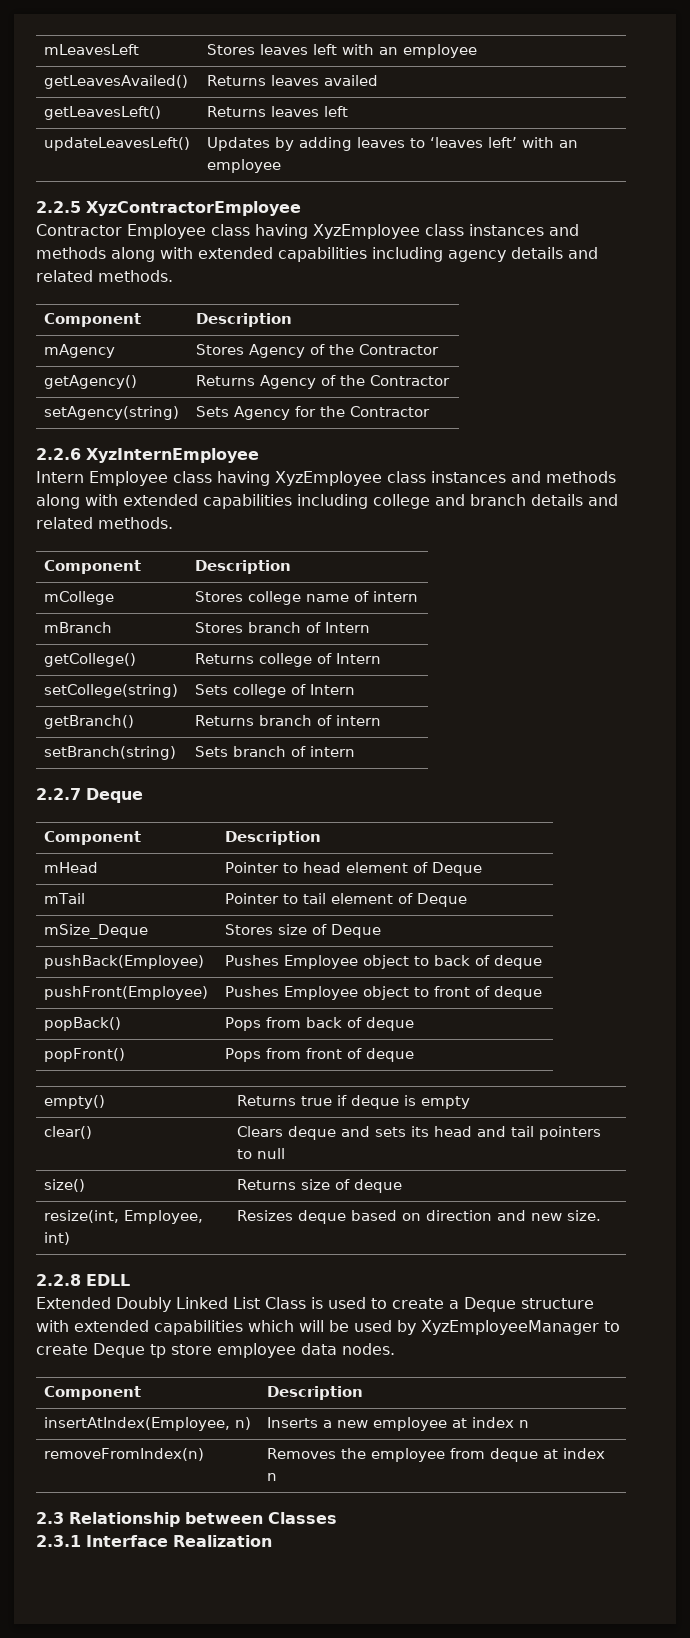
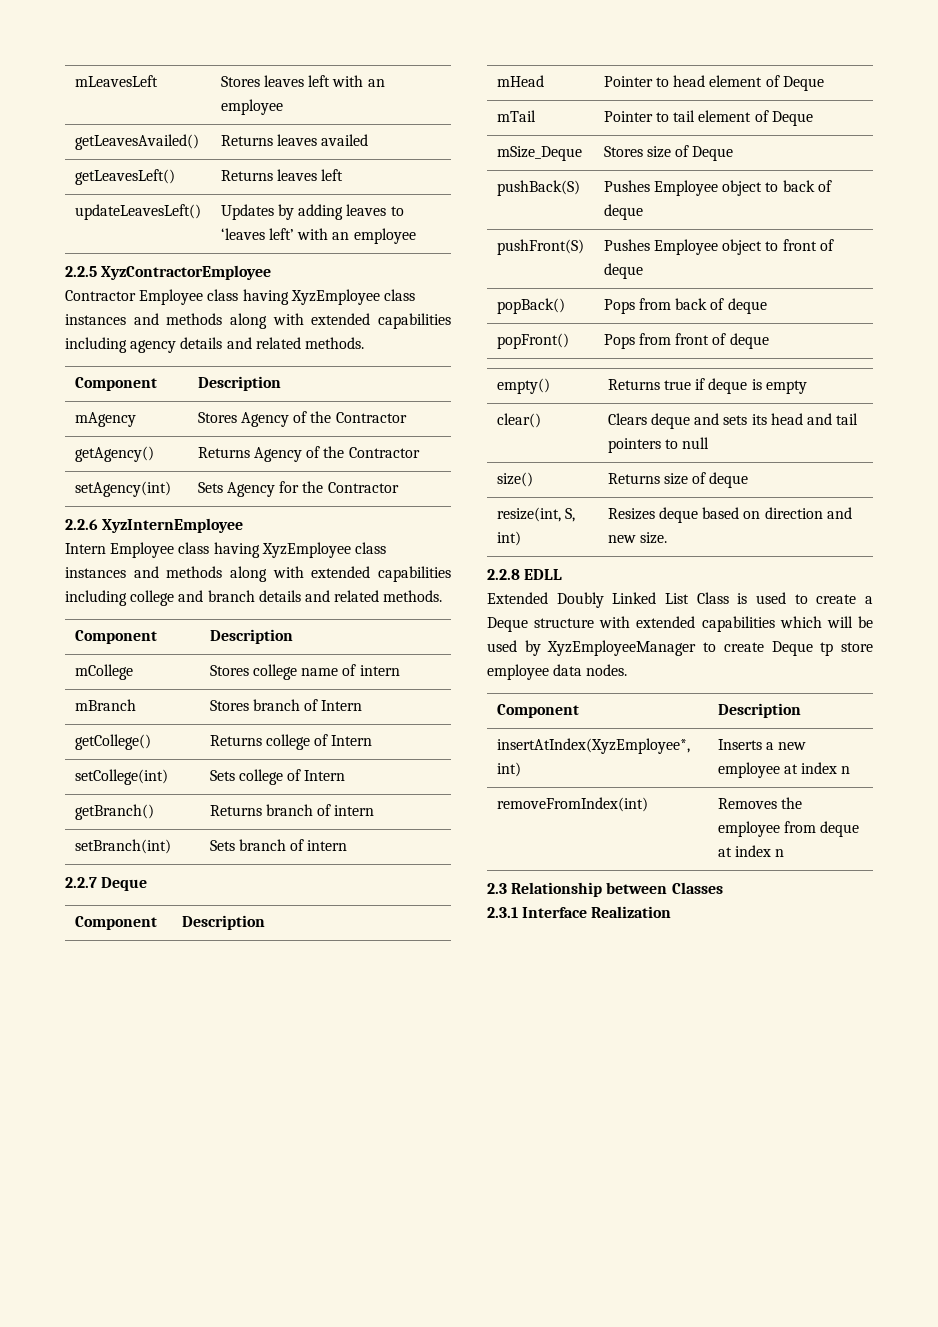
- setAgency(string) | Sets Agency for the Contractor
+ setAgency(int) | Sets Agency for the Contractor
- setCollege(string) | Sets college of Intern
+ setCollege(int) | Sets college of Intern
- setBranch(string) | Sets branch of intern
+ setBranch(int) | Sets branch of intern
- pushBack(Employee) | Pushes Employee object to back of deque
+ pushBack(S) | Pushes Employee object to back of deque
- pushFront(Employee) | Pushes Employee object to front of deque
+ pushFront(S) | Pushes Employee object to front of deque
- resize(int, Employee, int) | Resizes deque based on direction and new size.
+ resize(int, S, int) | Resizes deque based on direction and new size.
- insertAtIndex(Employee, n) | Inserts a new employee at index n
+ insertAtIndex(XyzEmployee*, int) | Inserts a new employee at index n
- removeFromIndex(n) | Removes the employee from deque at index n
+ removeFromIndex(int) | Removes the employee from deque at index n

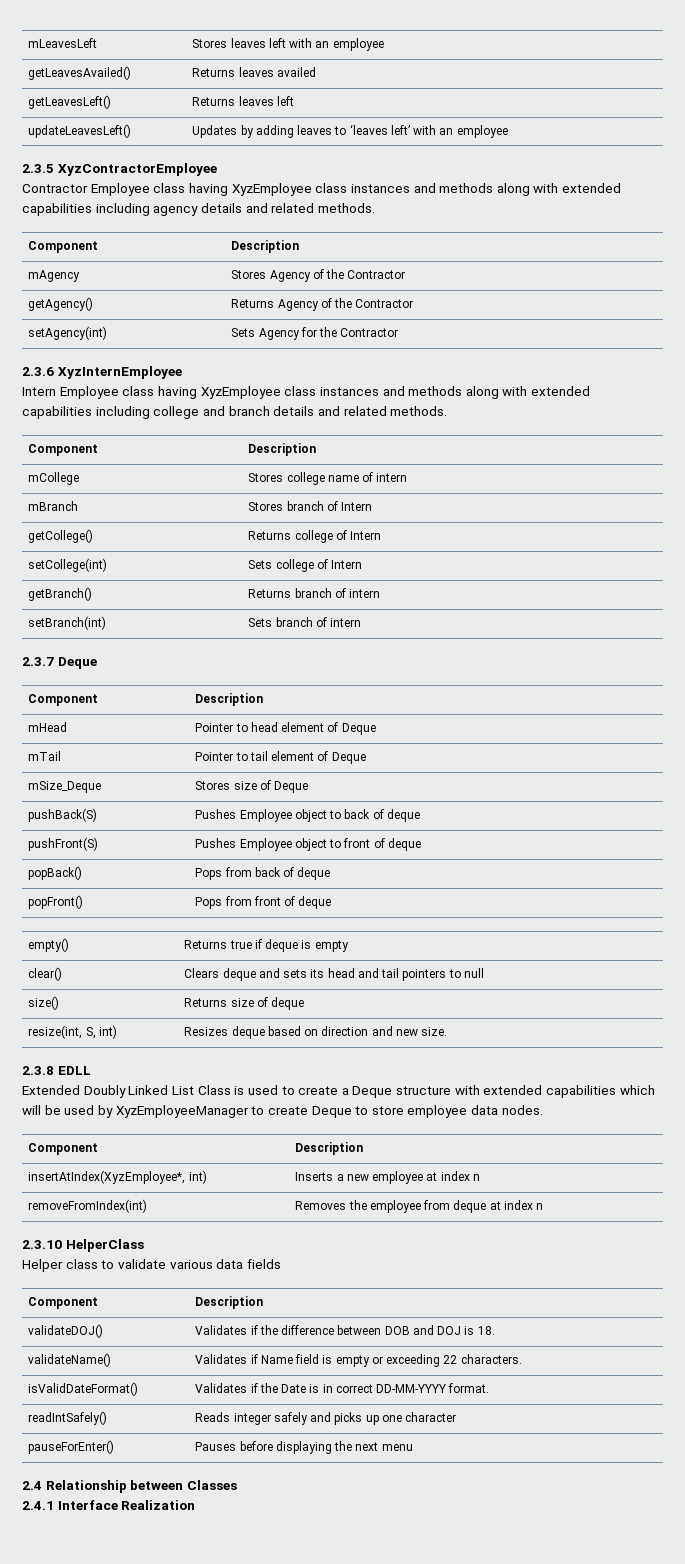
- 2.2.5 XyzContractorEmployee
+ 2.3.5 XyzContractorEmployee
- 2.2.6 XyzInternEmployee
+ 2.3.6 XyzInternEmployee
- 2.2.7 Deque
+ 2.3.7 Deque
- 2.2.8 EDLL
+ 2.3.8 EDLL
- Extended Doubly Linked List Class is used to create a Deque structure with extended capabilities which will be used by XyzEmployeeManager to create Deque tp store employee data nodes.
+ Extended Doubly Linked List Class is used to create a Deque structure with extended capabilities which will be used by XyzEmployeeManager to create Deque to store employee data nodes.
- 2.3 Relationship between Classes
+ 2.3.10 HelperClass
+ Helper class to validate various data fields
+ Component | Description
+ validateDOJ() | Validates if the difference between DOB and DOJ is 18.
+ validateName() | Validates if Name field is empty or exceeding 22 characters.
+ isValidDateFormat() | Validates if the Date is in correct DD-MM-YYYY format.
+ readIntSafely() | Reads integer safely and picks up one character
+ pauseForEnter() | Pauses before displaying the next menu
+ 2.4 Relationship between Classes
- 2.3.1 Interface Realization
+ 2.4.1 Interface Realization

